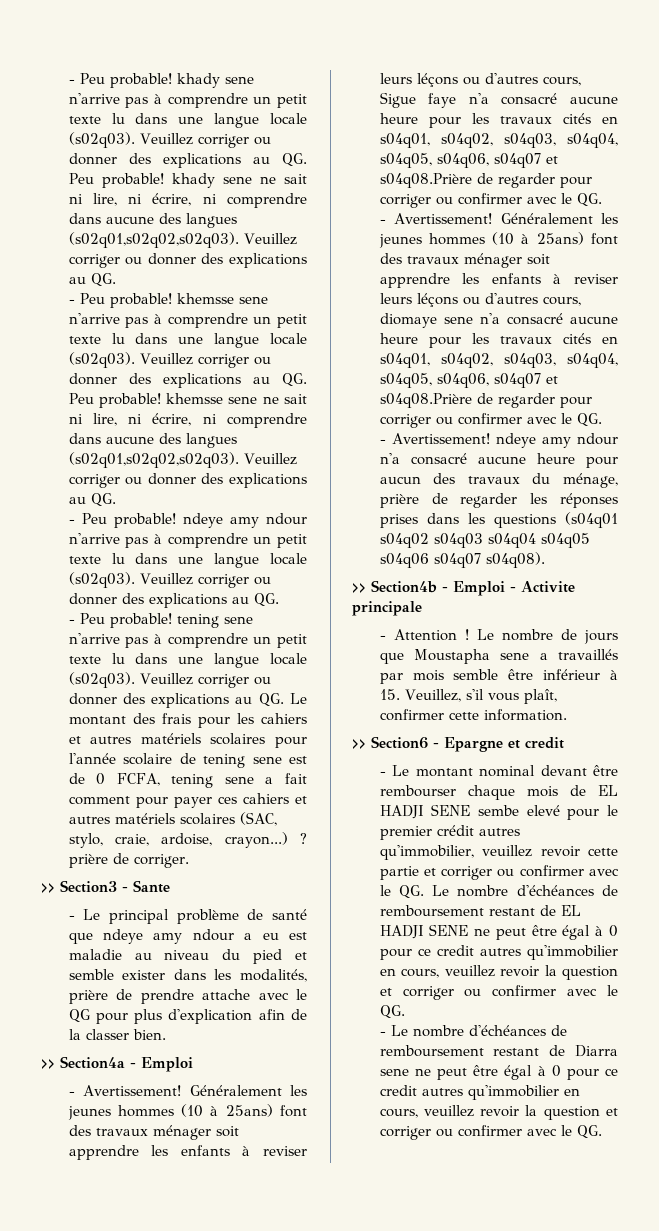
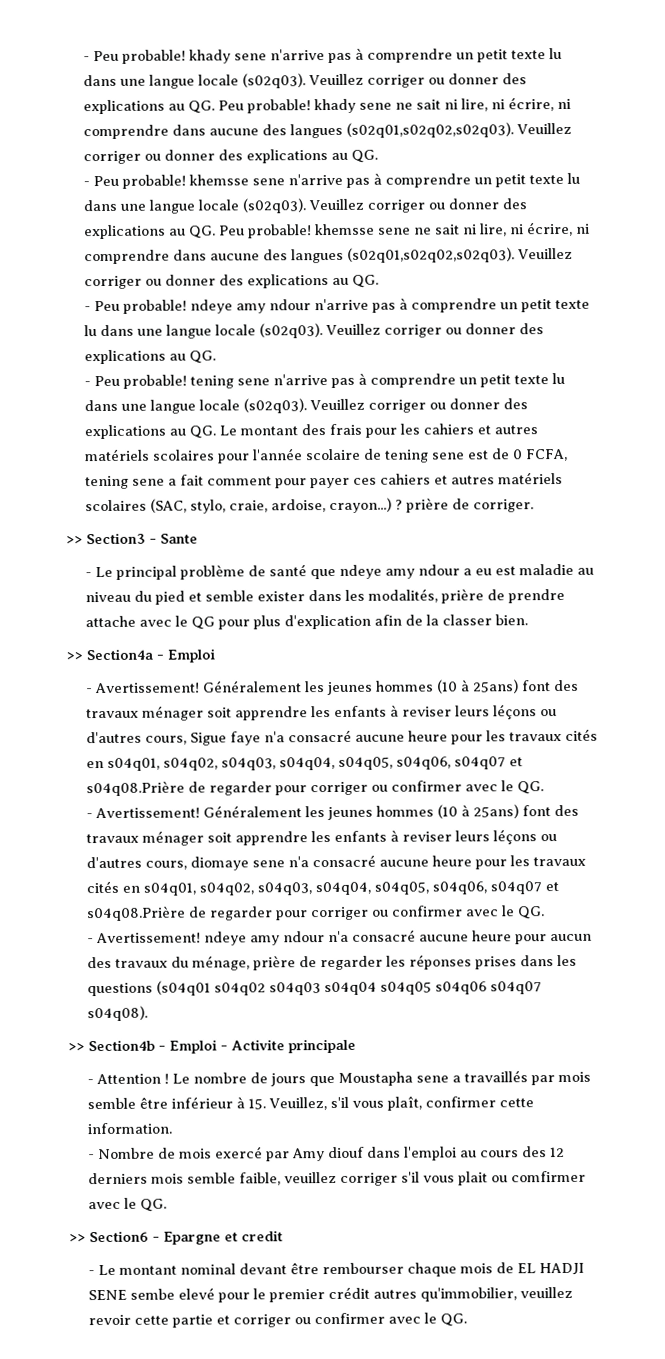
+ - Nombre de mois exercé par Amy diouf dans l'emploi au cours des 12 derniers mois semble faible, veuillez corriger s'il vous plait ou comfirmer avec le QG.
- - Le montant nominal devant être rembourser chaque mois de EL HADJI SENE sembe elevé pour le premier crédit autres qu'immobilier, veuillez revoir cette partie et corriger ou confirmer avec le QG. Le nombre d'échéances de remboursement restant de EL HADJI SENE ne peut être égal à 0 pour ce credit autres qu'immobilier en cours, veuillez revoir la question et corriger ou confirmer avec le QG.
- - Le nombre d'échéances de remboursement restant de Diarra sene ne peut être égal à 0 pour ce credit autres qu'immobilier en cours, veuillez revoir la question et corriger ou confirmer avec le QG.
+ - Le montant nominal devant être rembourser chaque mois de EL HADJI SENE sembe elevé pour le premier crédit autres qu'immobilier, veuillez revoir cette partie et corriger ou confirmer avec le QG.

